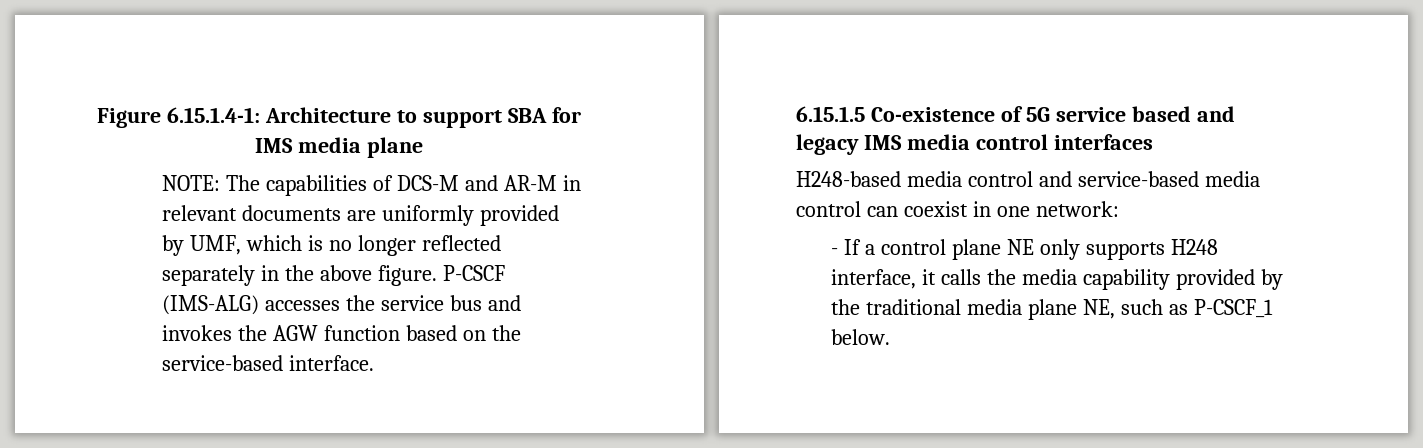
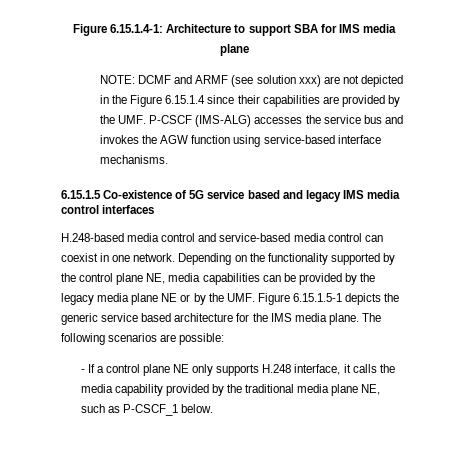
- NOTE: The capabilities of DCS-M and AR-M in relevant documents are uniformly provided by UMF, which is no longer reflected separately in the above figure. P-CSCF (IMS-ALG) accesses the service bus and invokes the AGW function based on the service-based interface.
+ NOTE: DCMF and ARMF (see solution xxx) are not depicted in the Figure 6.15.1.4 since their capabilities are provided by the UMF. P-CSCF (IMS-ALG) accesses the service bus and invokes the AGW function using service-based interface mechanisms.
- H248-based media control and service-based media control can coexist in one network:
+ H.248-based media control and service-based media control can coexist in one network. Depending on the functionality supported by the control plane NE, media capabilities can be provided by the legacy media plane NE or by the UMF. Figure 6.15.1.5-1 depicts the generic service based architecture for the IMS media plane. The following scenarios are possible:
- - If a control plane NE only supports H248 interface, it calls the media capability provided by the traditional media plane NE, such as P-CSCF_1 below.
+ - If a control plane NE only supports H.248 interface, it calls the media capability provided by the traditional media plane NE, such as P-CSCF_1 below.

